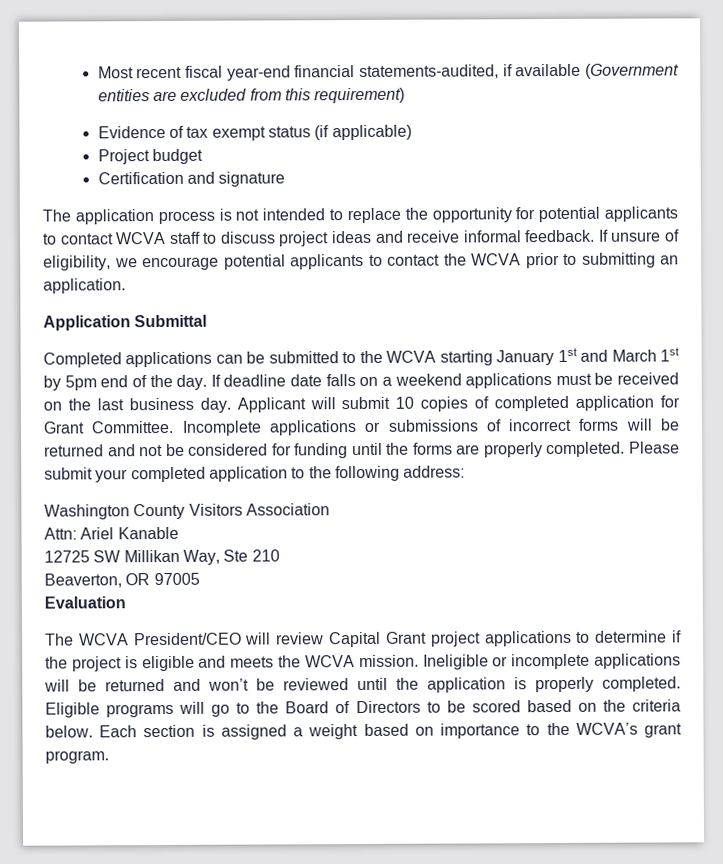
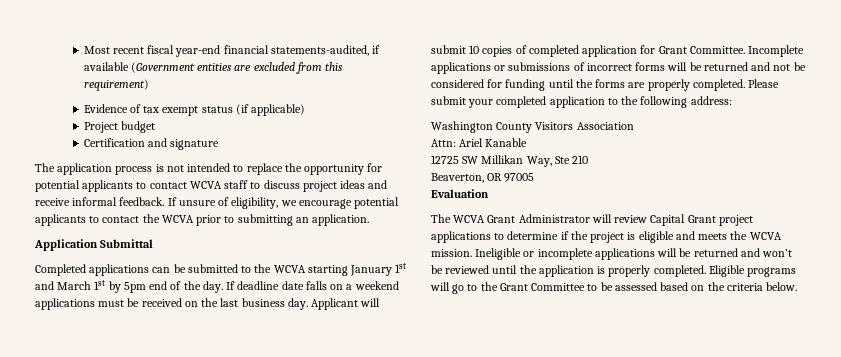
- The WCVA President/CEO will review Capital Grant project applications to determine if the project is eligible and meets the WCVA mission.
+ The WCVA Grant Administrator will review Capital Grant project applications to determine if the project is eligible and meets the WCVA mission.
- Eligible programs will go to the Board of Directors to be scored based on the criteria below. Each section is assigned a weight based on importance to the WCVA’s grant program.
+ Eligible programs will go to the Grant Committee to be assessed based on the criteria below.

